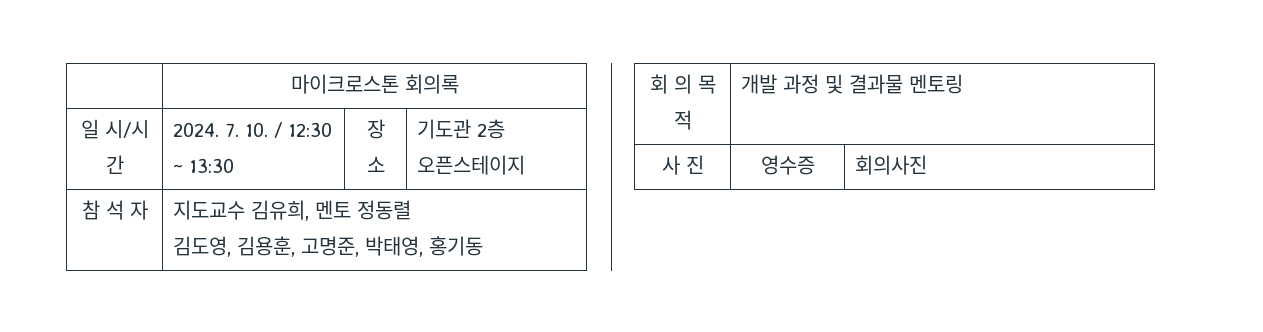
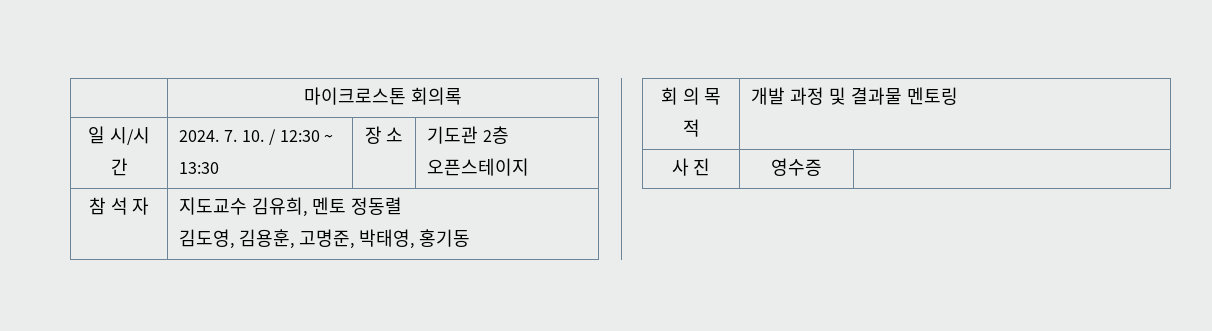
- 사 진 | 영수증 | 회의사진
+ 사 진 | 영수증 |

